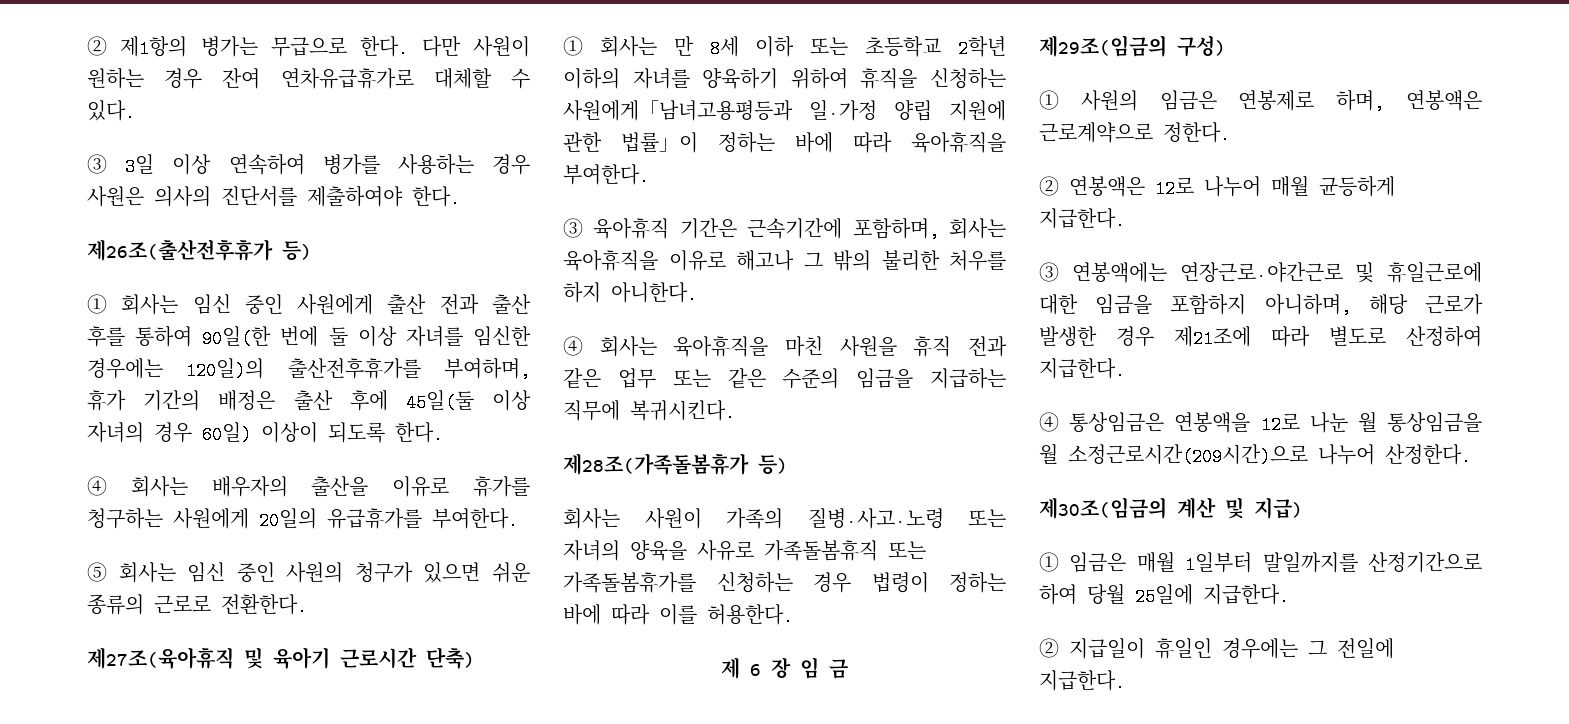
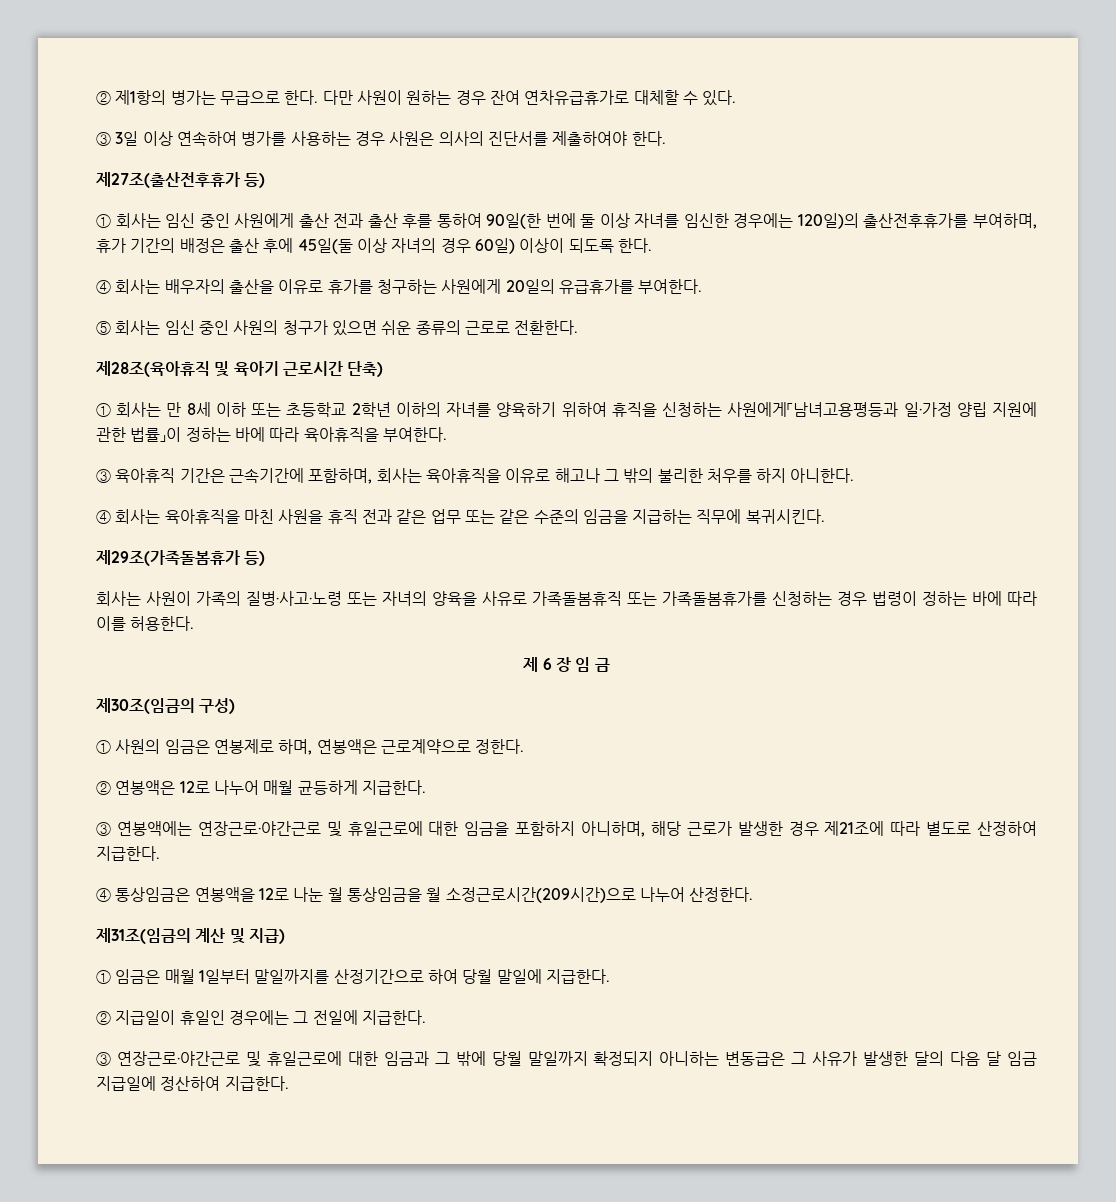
- 제26조(출산전후휴가 등)
+ 제27조(출산전후휴가 등)
- 제27조(육아휴직 및 육아기 근로시간 단축)
+ 제28조(육아휴직 및 육아기 근로시간 단축)
- 제28조(가족돌봄휴가 등)
+ 제29조(가족돌봄휴가 등)
- 제29조(임금의 구성)
+ 제30조(임금의 구성)
- 제30조(임금의 계산 및 지급)
+ 제31조(임금의 계산 및 지급)
- ① 임금은 매월 1일부터 말일까지를 산정기간으로 하여 당월 25일에 지급한다.
+ ① 임금은 매월 1일부터 말일까지를 산정기간으로 하여 당월 말일에 지급한다.
+ ③ 연장근로·야간근로 및 휴일근로에 대한 임금과 그 밖에 당월 말일까지 확정되지 아니하는 변동급은 그 사유가 발생한 달의 다음 달 임금 지급일에 정산하여 지급한다.

